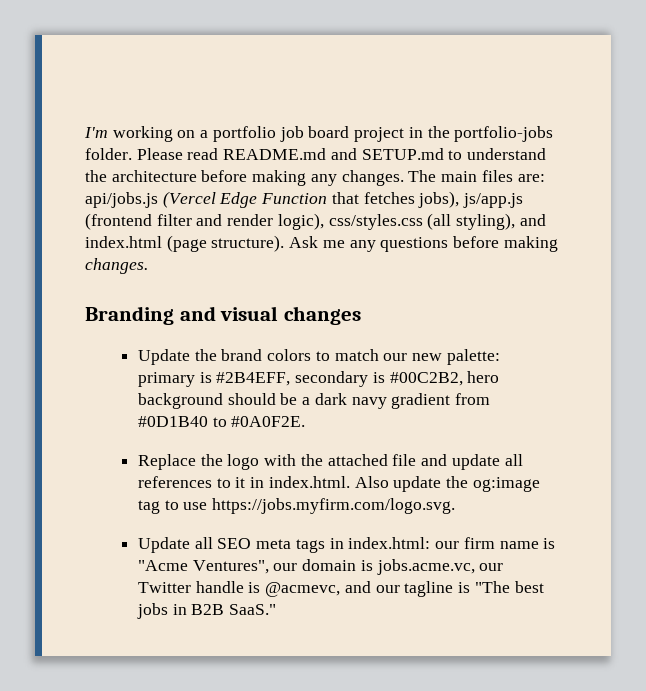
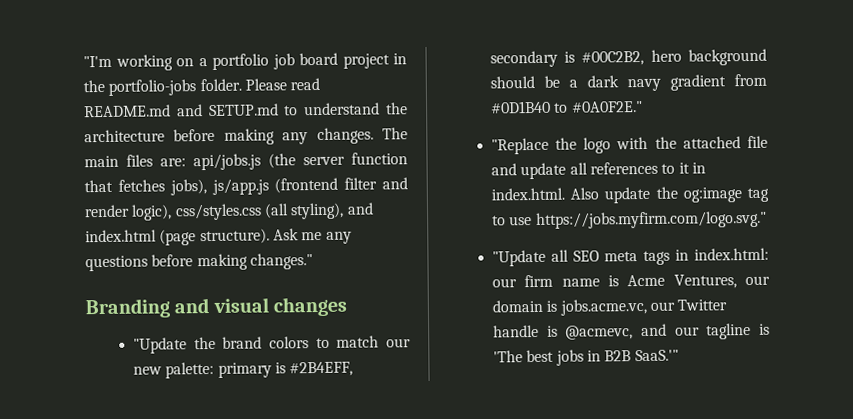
- I'm working on a portfolio job board project in the portfolio-jobs folder.
+ "I'm working on a portfolio job board project in the portfolio-jobs folder.
- The main files are: api/jobs.js (Vercel Edge Function that fetches jobs), js/app.js (frontend filter and render logic), css/styles.css (all styling), and index.html (page structure).
+ The main files are: api/jobs.js (the server function that fetches jobs), js/app.js (frontend filter and render logic), css/styles.css (all styling), and index.html (page structure).
- Ask me any questions before making changes.
+ Ask me any questions before making changes."
- Update the brand colors to match our new palette:
+ "Update the brand colors to match our new palette:
- primary is #2B4EFF, secondary is #00C2B2, hero background should be a dark navy gradient from #0D1B40 to #0A0F2E.
- Replace the logo with the attached file and update all references to it in index.html. Also update the og:image tag to use https://jobs.myfirm.com/logo.svg.
- Update all SEO meta tags in index.html:
+ primary is #2B4EFF, secondary is #00C2B2, hero background should be a dark navy gradient from #0D1B40 to #0A0F2E."
+ "Replace the logo with the attached file and update all references to it in index.html. Also update the og:image tag to use https://jobs.myfirm.com/logo.svg."
+ "Update all SEO meta tags in index.html:
- our firm name is "Acme Ventures", our domain is jobs.acme.vc, our Twitter handle is @acmevc, and our tagline is "The best jobs in B2B SaaS."
+ our firm name is Acme Ventures, our domain is jobs.acme.vc, our Twitter handle is @acmevc, and our tagline is 'The best jobs in B2B SaaS.'"

